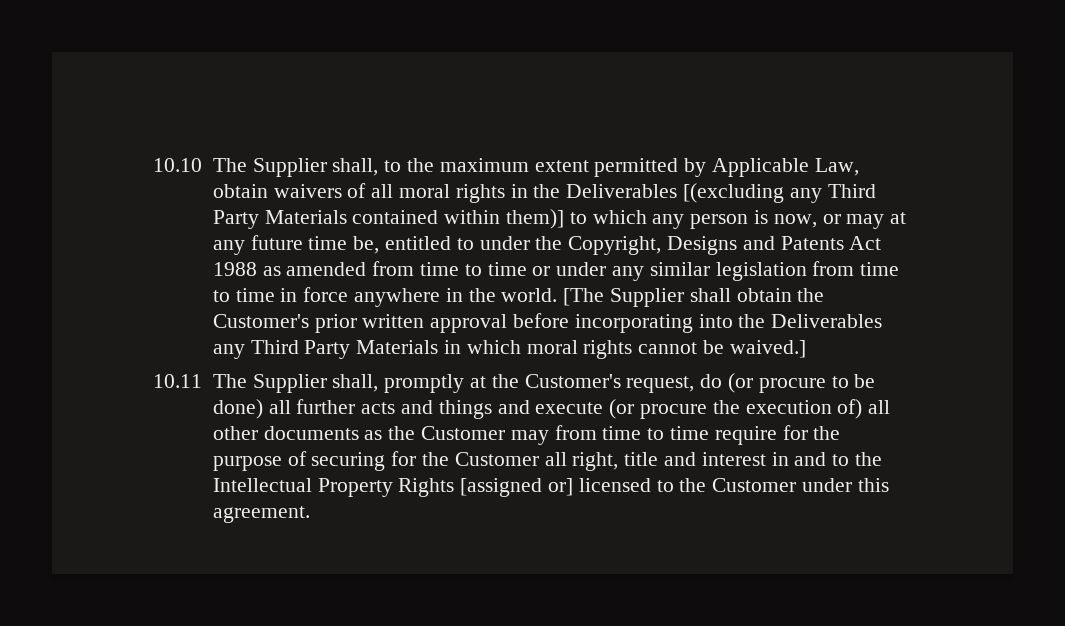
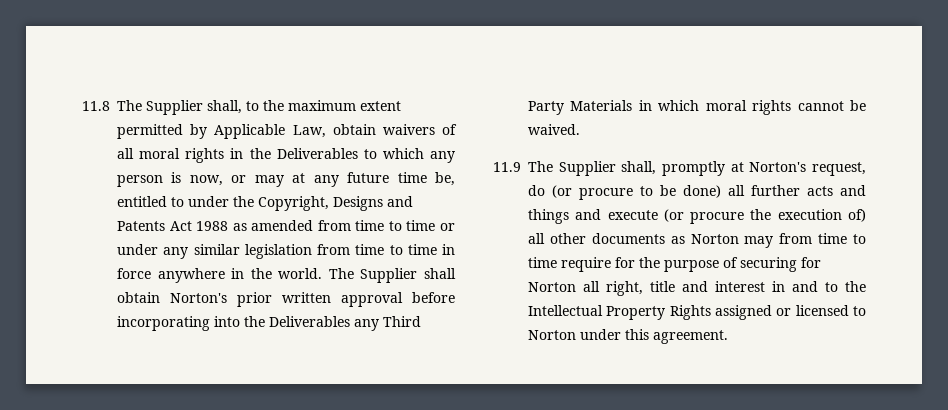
- 10.10 The Supplier shall, to the maximum extent permitted by Applicable Law, obtain waivers of all moral rights in the Deliverables [(excluding any Third Party Materials contained within them)] to which any person is now, or may at any future time be, entitled to under the Copyright, Designs and Patents Act 1988 as amended from time to time or under any similar legislation from time to time in force anywhere in the world.
+ 11.8 The Supplier shall, to the maximum extent permitted by Applicable Law, obtain waivers of all moral rights in the Deliverables to which any person is now, or may at any future time be, entitled to under the Copyright, Designs and Patents Act 1988 as amended from time to time or under any similar legislation from time to time in force anywhere in the world.
- [The Supplier shall obtain the Customer's prior written approval before incorporating into the Deliverables any Third Party Materials in which moral rights cannot be waived.]
- 10.11 The Supplier shall, promptly at the Customer's request, do (or procure to be done) all further acts and things and execute (or procure the execution of) all other documents as the Customer may from time to time require for the purpose of securing for the Customer all right, title and interest in and to the Intellectual Property Rights [assigned or] licensed to the Customer under this agreement.
+ The Supplier shall obtain Norton's prior written approval before incorporating into the Deliverables any Third Party Materials in which moral rights cannot be waived.
+ 11.9 The Supplier shall, promptly at Norton's request, do (or procure to be done) all further acts and things and execute (or procure the execution of) all other documents as Norton may from time to time require for the purpose of securing for Norton all right, title and interest in and to the Intellectual Property Rights assigned or licensed to Norton under this agreement.

